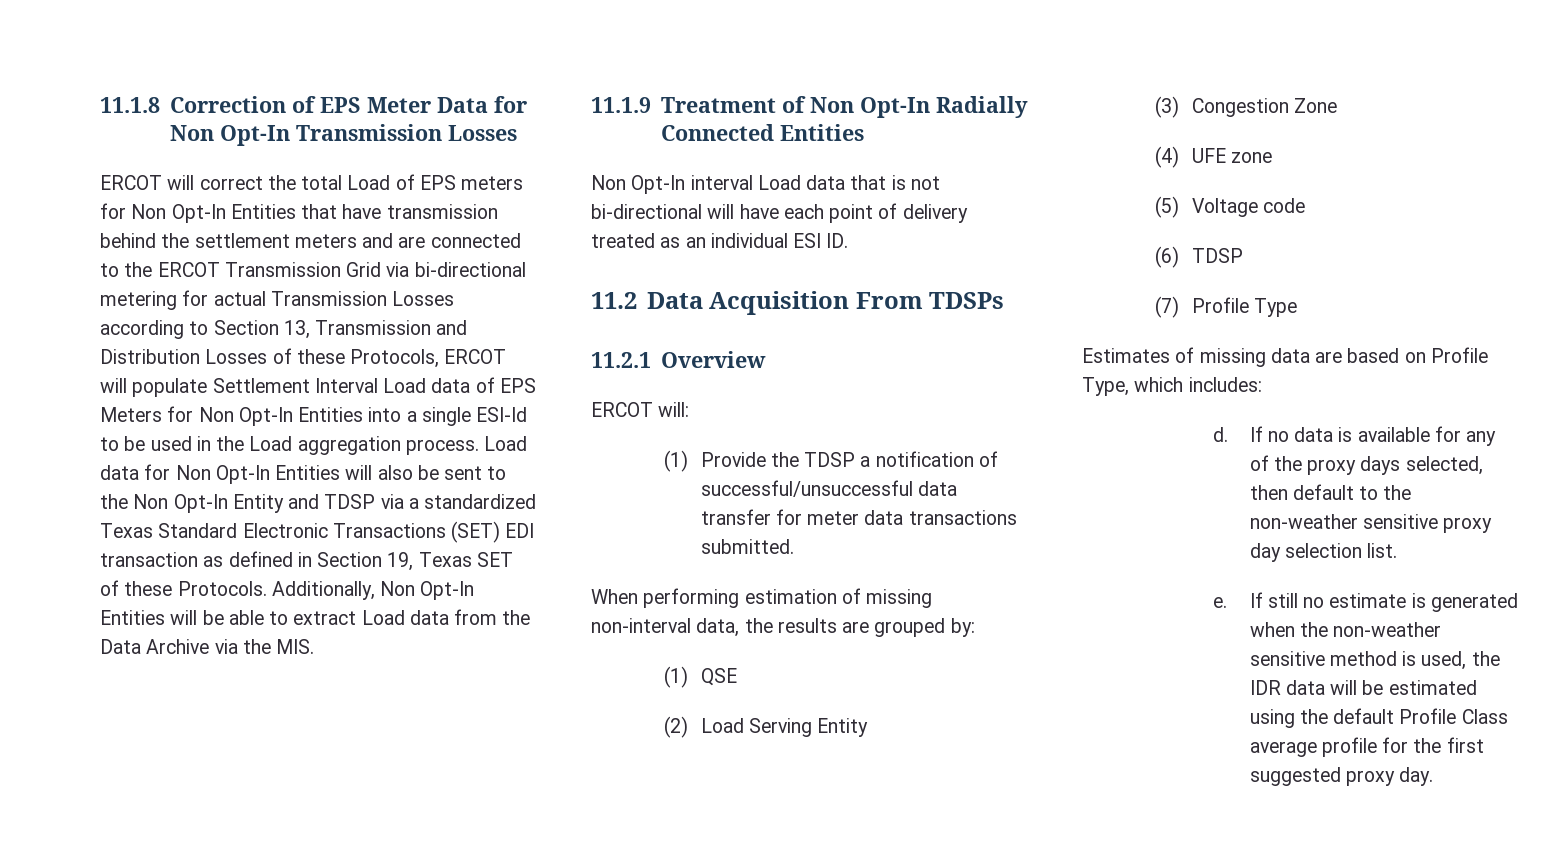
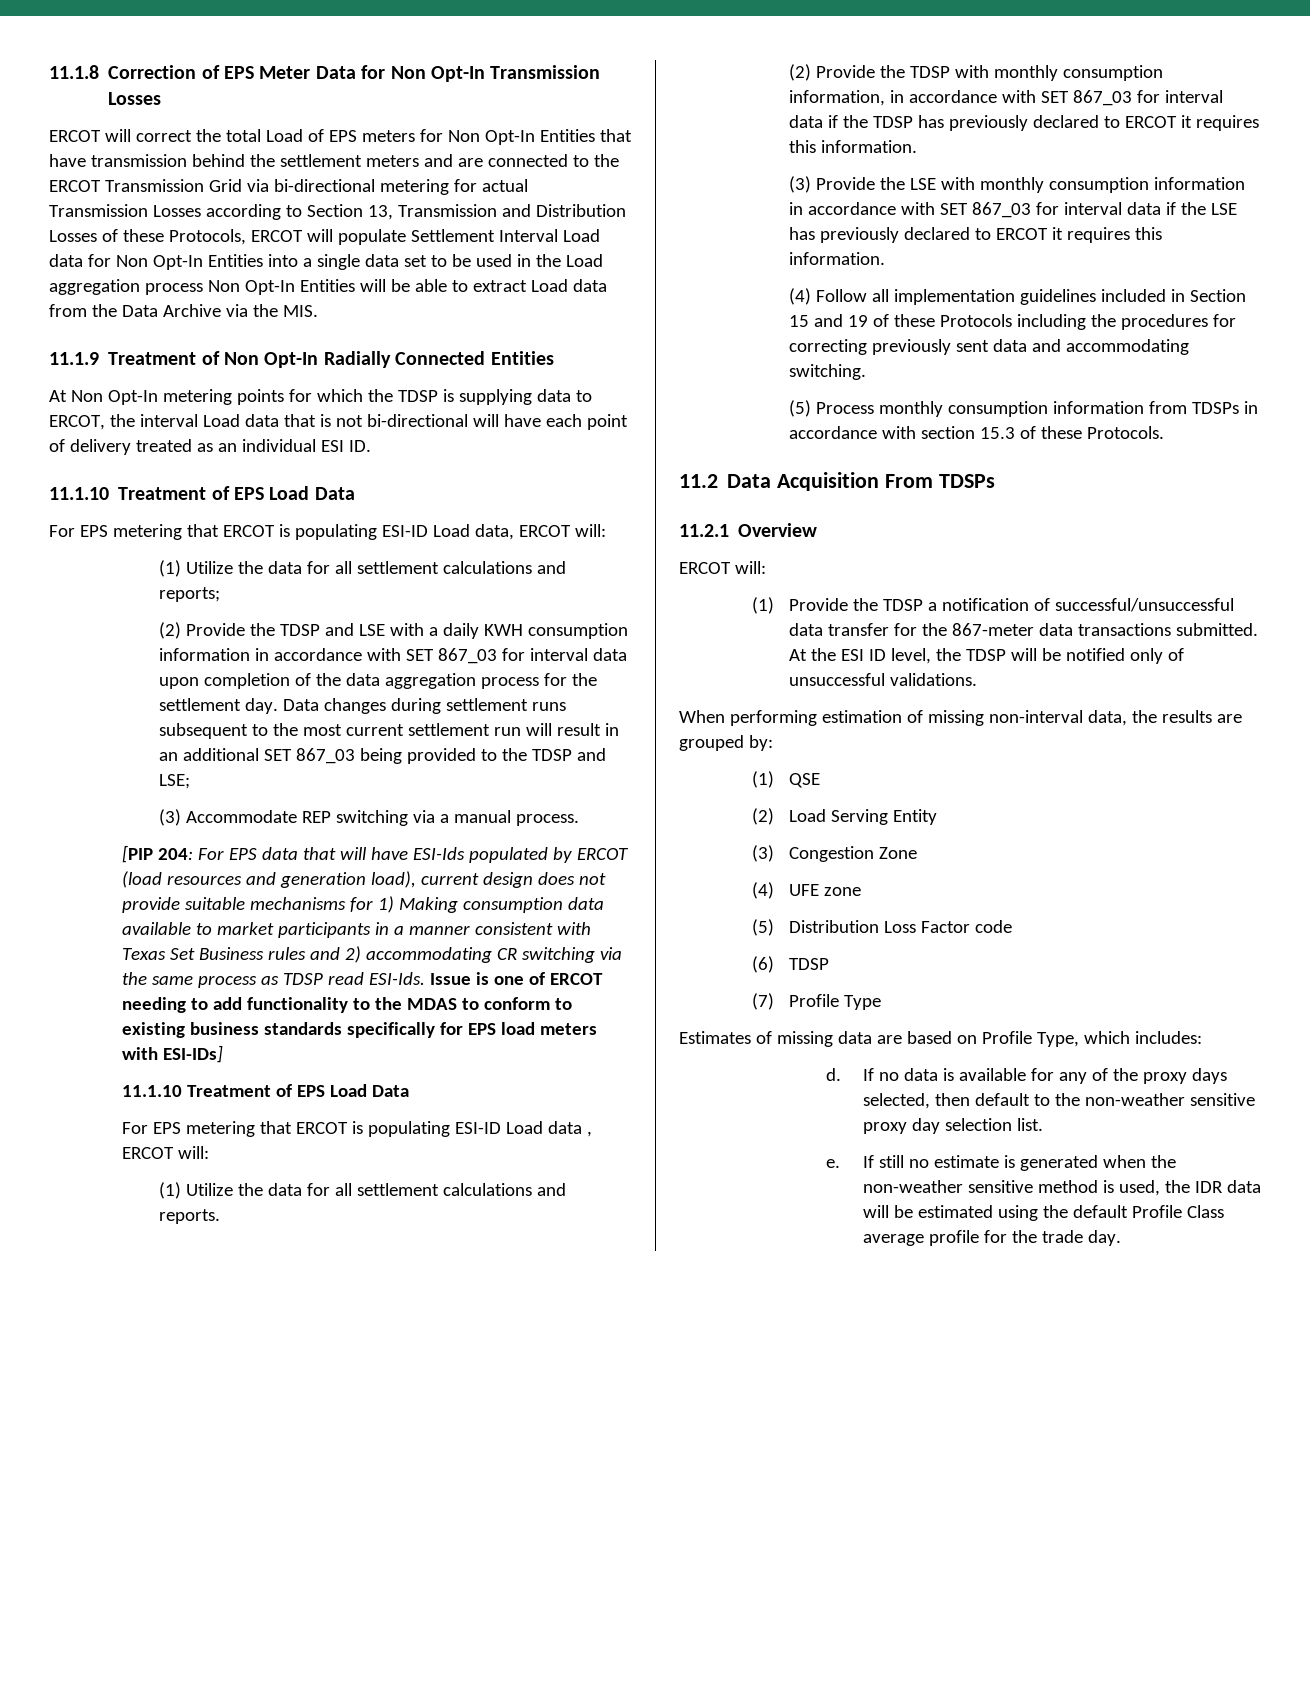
- ERCOT will correct the total Load of EPS meters for Non Opt-In Entities that have transmission behind the settlement meters and are connected to the ERCOT Transmission Grid via bi-directional metering for actual Transmission Losses according to Section 13, Transmission and Distribution Losses of these Protocols, ERCOT will populate Settlement Interval Load data of EPS Meters for Non Opt-In Entities into a single ESI-Id to be used in the Load aggregation process. Load data for Non Opt-In Entities will also be sent to the Non Opt-In Entity and TDSP via a standardized Texas Standard Electronic Transactions (SET) EDI transaction as defined in Section 19, Texas SET of these Protocols. Additionally, Non Opt-In Entities will be able to extract Load data from the Data Archive via the MIS.
+ ERCOT will correct the total Load of EPS meters for Non Opt-In Entities that have transmission behind the settlement meters and are connected to the ERCOT Transmission Grid via bi-directional metering for actual Transmission Losses according to Section 13, Transmission and Distribution Losses of these Protocols, ERCOT will populate Settlement Interval Load data for Non Opt-In Entities into a single data set to be used in the Load aggregation process Non Opt-In Entities will be able to extract Load data from the Data Archive via the MIS.
- Non Opt-In interval Load data that is not bi-directional will have each point of delivery treated as an individual ESI ID.
+ At Non Opt-In metering points for which the TDSP is supplying data to ERCOT, the interval Load data that is not bi-directional will have each point of delivery treated as an individual ESI ID.
+ 11.1.10 Treatment of EPS Load Data
+ For EPS metering that ERCOT is populating ESI-ID Load data, ERCOT will:
+ (1) Utilize the data for all settlement calculations and reports;
+ (2) Provide the TDSP and LSE with a daily KWH consumption information in accordance with SET 867_03 for interval data upon completion of the data aggregation process for the settlement day. Data changes during settlement runs subsequent to the most current settlement run will result in an additional SET 867_03 being provided to the TDSP and LSE;
+ (3) Accommodate REP switching via a manual process.
+ [PIP 204: For EPS data that will have ESI-Ids populated by ERCOT (load resources and generation load), current design does not provide suitable mechanisms for 1) Making consumption data available to market participants in a manner consistent with Texas Set Business rules and 2) accommodating CR switching via the same process as TDSP read ESI-Ids. Issue is one of ERCOT needing to add functionality to the MDAS to conform to existing business standards specifically for EPS load meters with ESI-IDs]
+ 11.1.10 Treatment of EPS Load Data
+ For EPS metering that ERCOT is populating ESI-ID Load data , ERCOT will:
+ (1) Utilize the data for all settlement calculations and reports.
+ (2) Provide the TDSP with monthly consumption information, in accordance with SET 867_03 for interval data if the TDSP has previously declared to ERCOT it requires this information.
+ (3) Provide the LSE with monthly consumption information in accordance with SET 867_03 for interval data if the LSE has previously declared to ERCOT it requires this information.
+ (4) Follow all implementation guidelines included in Section 15 and 19 of these Protocols including the procedures for correcting previously sent data and accommodating switching.
+ (5) Process monthly consumption information from TDSPs in accordance with section 15.3 of these Protocols.
- (1) Provide the TDSP a notification of successful/unsuccessful data transfer for meter data transactions submitted.
+ (1) Provide the TDSP a notification of successful/unsuccessful data transfer for the 867-meter data transactions submitted. At the ESI ID level, the TDSP will be notified only of unsuccessful validations.
- (5) Voltage code
+ (5) Distribution Loss Factor code
- If still no estimate is generated when the non-weather sensitive method is used, the IDR data will be estimated using the default Profile Class average profile for the first suggested proxy day.
+ If still no estimate is generated when the non-weather sensitive method is used, the IDR data will be estimated using the default Profile Class average profile for the trade day.

